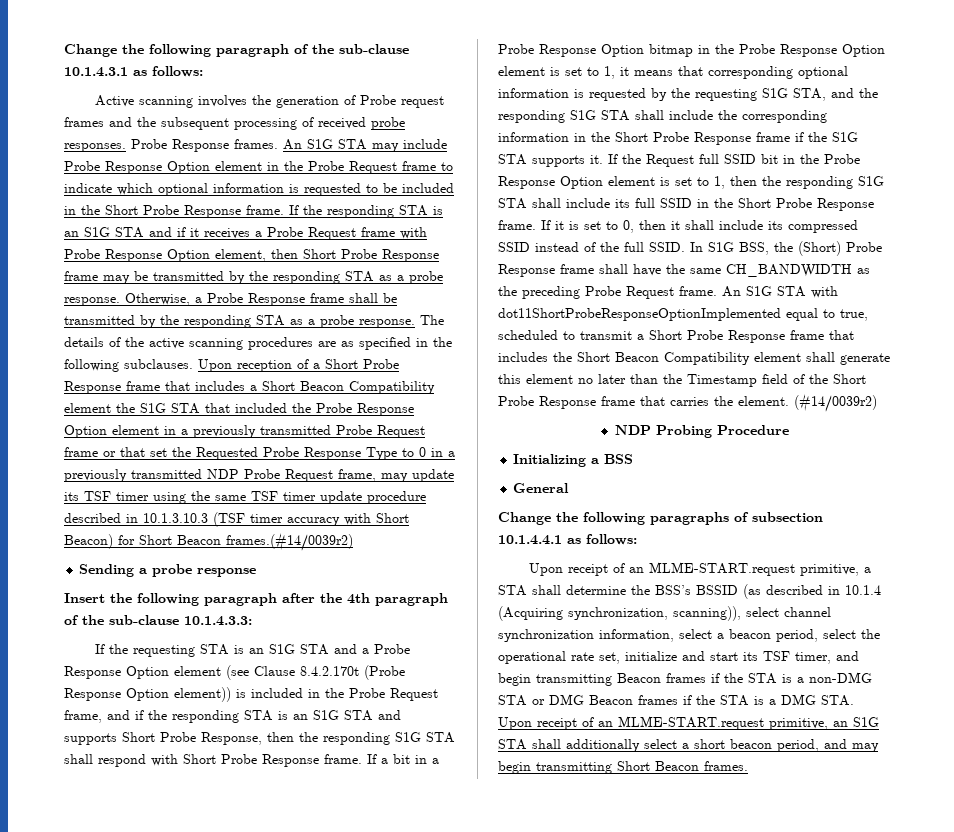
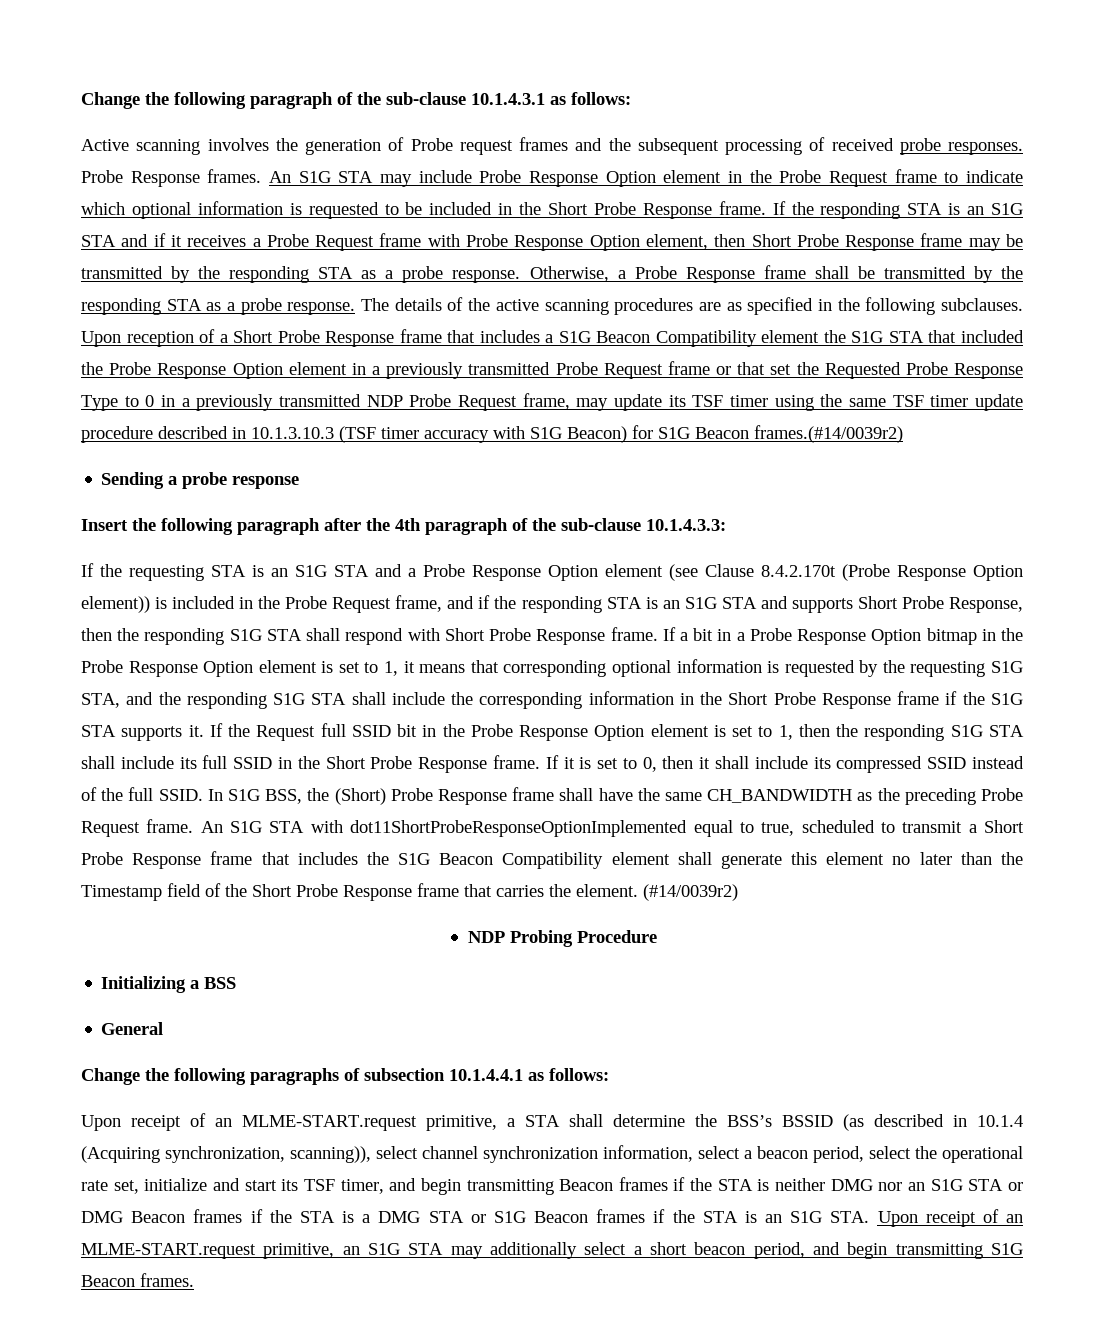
- Upon reception of a Short Probe Response frame that includes a Short Beacon Compatibility element the S1G STA that included the Probe Response Option element in a previously transmitted Probe Request frame or that set the Requested Probe Response Type to 0 in a previously transmitted NDP Probe Request frame, may update its TSF timer using the same TSF timer update procedure described in 10.1.3.10.3 (TSF timer accuracy with Short Beacon) for Short Beacon frames.(#14/0039r2)
+ Upon reception of a Short Probe Response frame that includes a S1G Beacon Compatibility element the S1G STA that included the Probe Response Option element in a previously transmitted Probe Request frame or that set the Requested Probe Response Type to 0 in a previously transmitted NDP Probe Request frame, may update its TSF timer using the same TSF timer update procedure described in 10.1.3.10.3 (TSF timer accuracy with S1G Beacon) for S1G Beacon frames.(#14/0039r2)
- An S1G STA with dot11ShortProbeResponseOptionImplemented equal to true, scheduled to transmit a Short Probe Response frame that includes the Short Beacon Compatibility element shall generate this element no later than the Timestamp field of the Short Probe Response frame that carries the element.
+ An S1G STA with dot11ShortProbeResponseOptionImplemented equal to true, scheduled to transmit a Short Probe Response frame that includes the S1G Beacon Compatibility element shall generate this element no later than the Timestamp field of the Short Probe Response frame that carries the element.
- Upon receipt of an MLME-START.request primitive, a STA shall determine the BSS’s BSSID (as described in 10.1.4 (Acquiring synchronization, scanning)), select channel synchronization information, select a beacon period, select the operational rate set, initialize and start its TSF timer, and begin transmitting Beacon frames if the STA is a non-DMG STA or DMG Beacon frames if the STA is a DMG STA. Upon receipt of an MLME-START.request primitive, an S1G STA shall additionally select a short beacon period, and may begin transmitting Short Beacon frames.
+ Upon receipt of an MLME-START.request primitive, a STA shall determine the BSS’s BSSID (as described in 10.1.4 (Acquiring synchronization, scanning)), select channel synchronization information, select a beacon period, select the operational rate set, initialize and start its TSF timer, and begin transmitting Beacon frames if the STA is neither DMG nor an S1G STA or DMG Beacon frames if the STA is a DMG STA or S1G Beacon frames if the STA is an S1G STA. Upon receipt of an MLME-START.request primitive, an S1G STA may additionally select a short beacon period, and begin transmitting S1G Beacon frames.

